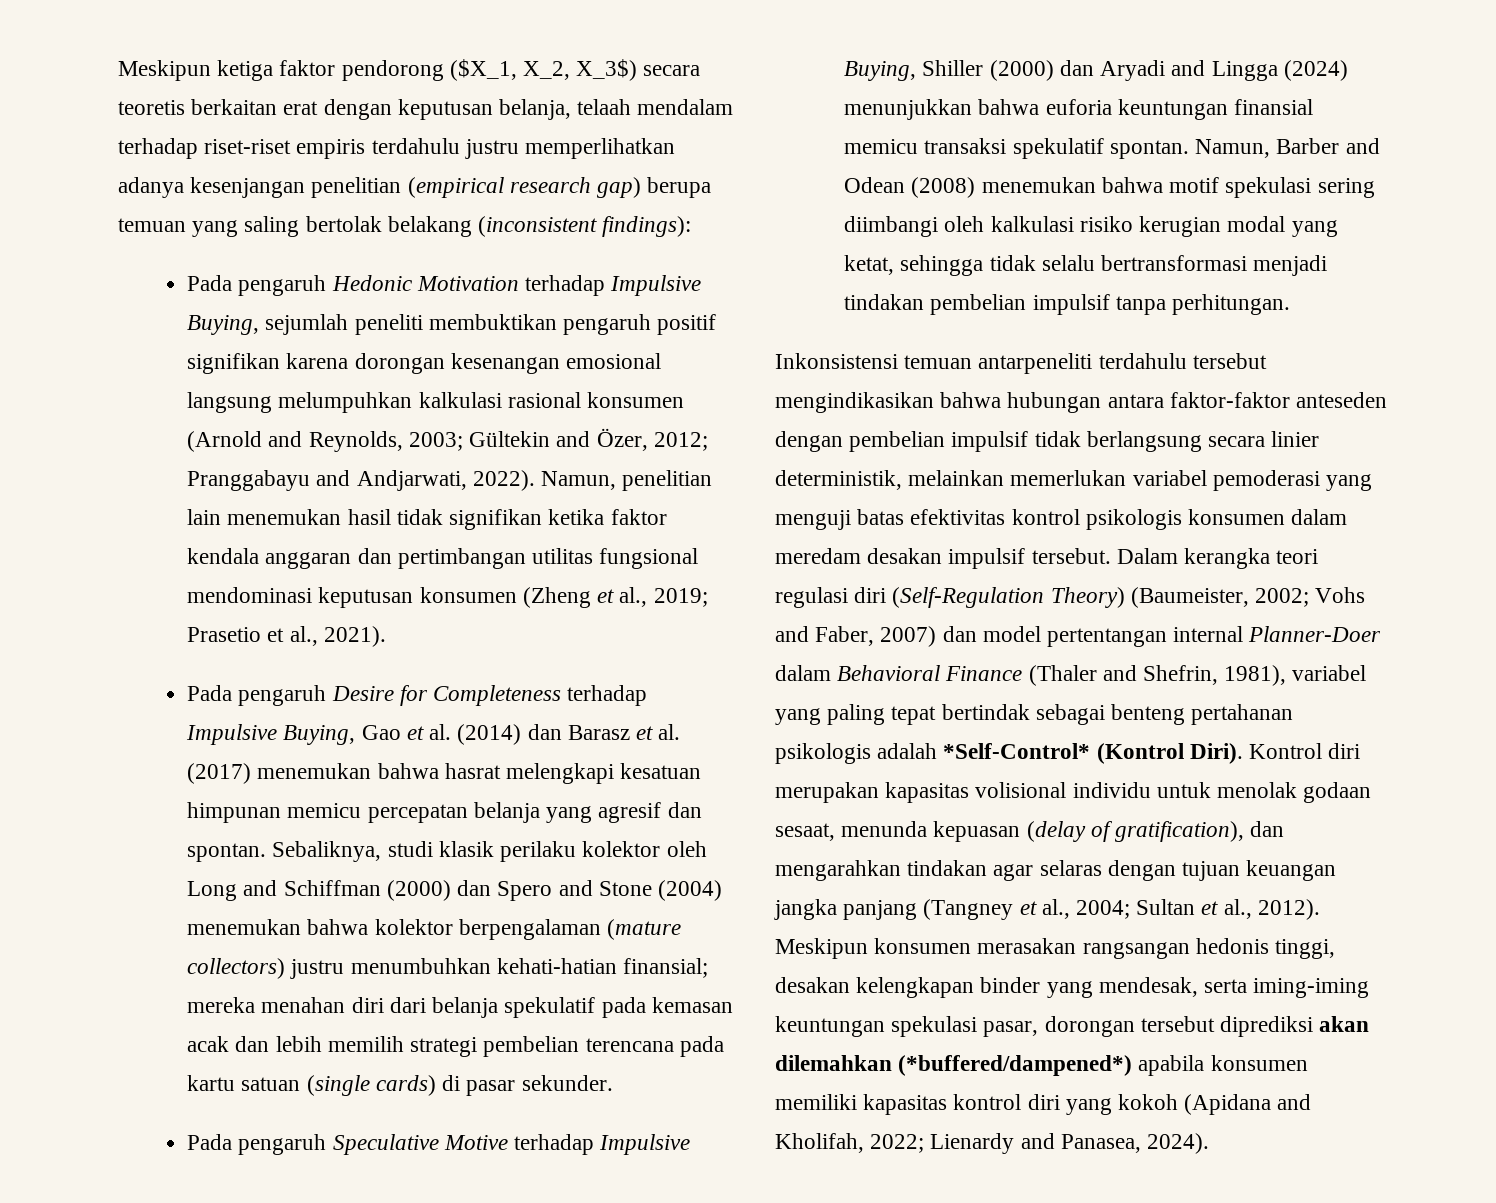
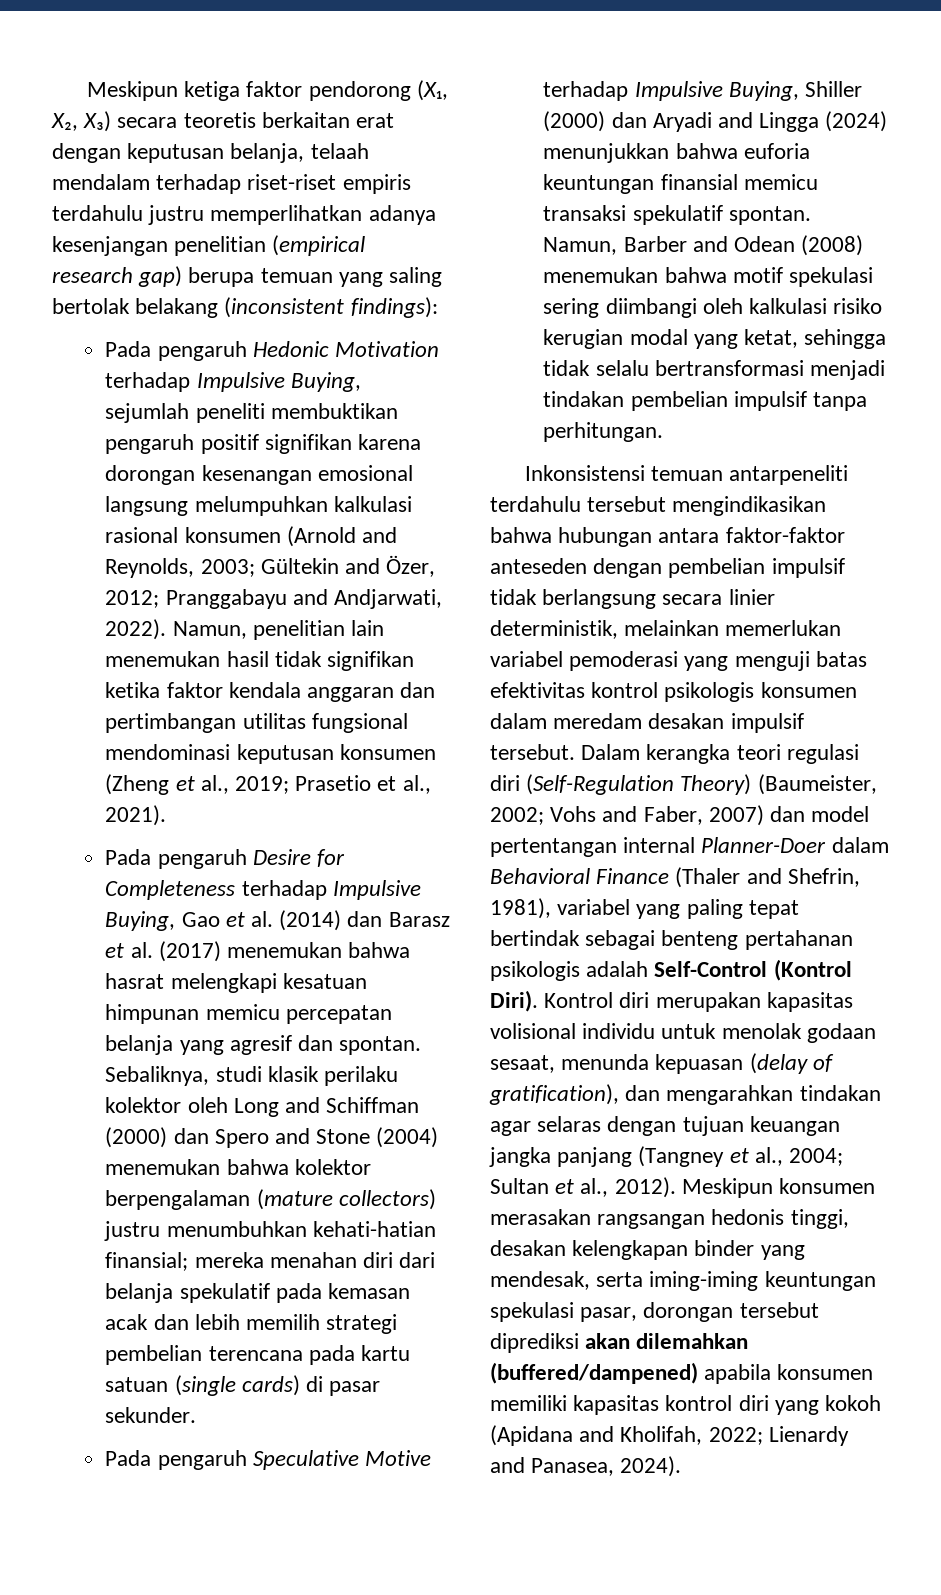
- Meskipun ketiga faktor pendorong ($X_1, X_2, X_3$) secara teoretis berkaitan erat dengan keputusan belanja, telaah mendalam terhadap riset-riset empiris terdahulu justru memperlihatkan adanya kesenjangan penelitian (empirical research gap) berupa temuan yang saling bertolak belakang (inconsistent findings):
+ Meskipun ketiga faktor pendorong (X₁, X₂, X₃) secara teoretis berkaitan erat dengan keputusan belanja, telaah mendalam terhadap riset-riset empiris terdahulu justru memperlihatkan adanya kesenjangan penelitian (empirical research gap) berupa temuan yang saling bertolak belakang (inconsistent findings):
- Dalam kerangka teori regulasi diri (Self-Regulation Theory) (Baumeister, 2002; Vohs and Faber, 2007) dan model pertentangan internal Planner-Doer dalam Behavioral Finance (Thaler and Shefrin, 1981), variabel yang paling tepat bertindak sebagai benteng pertahanan psikologis adalah *Self-Control* (Kontrol Diri).
+ Dalam kerangka teori regulasi diri (Self-Regulation Theory) (Baumeister, 2002; Vohs and Faber, 2007) dan model pertentangan internal Planner-Doer dalam Behavioral Finance (Thaler and Shefrin, 1981), variabel yang paling tepat bertindak sebagai benteng pertahanan psikologis adalah Self-Control (Kontrol Diri).
- Meskipun konsumen merasakan rangsangan hedonis tinggi, desakan kelengkapan binder yang mendesak, serta iming-iming keuntungan spekulasi pasar, dorongan tersebut diprediksi akan dilemahkan (*buffered/dampened*) apabila konsumen memiliki kapasitas kontrol diri yang kokoh (Apidana and Kholifah, 2022; Lienardy and Panasea, 2024).
+ Meskipun konsumen merasakan rangsangan hedonis tinggi, desakan kelengkapan binder yang mendesak, serta iming-iming keuntungan spekulasi pasar, dorongan tersebut diprediksi akan dilemahkan (buffered/dampened) apabila konsumen memiliki kapasitas kontrol diri yang kokoh (Apidana and Kholifah, 2022; Lienardy and Panasea, 2024).

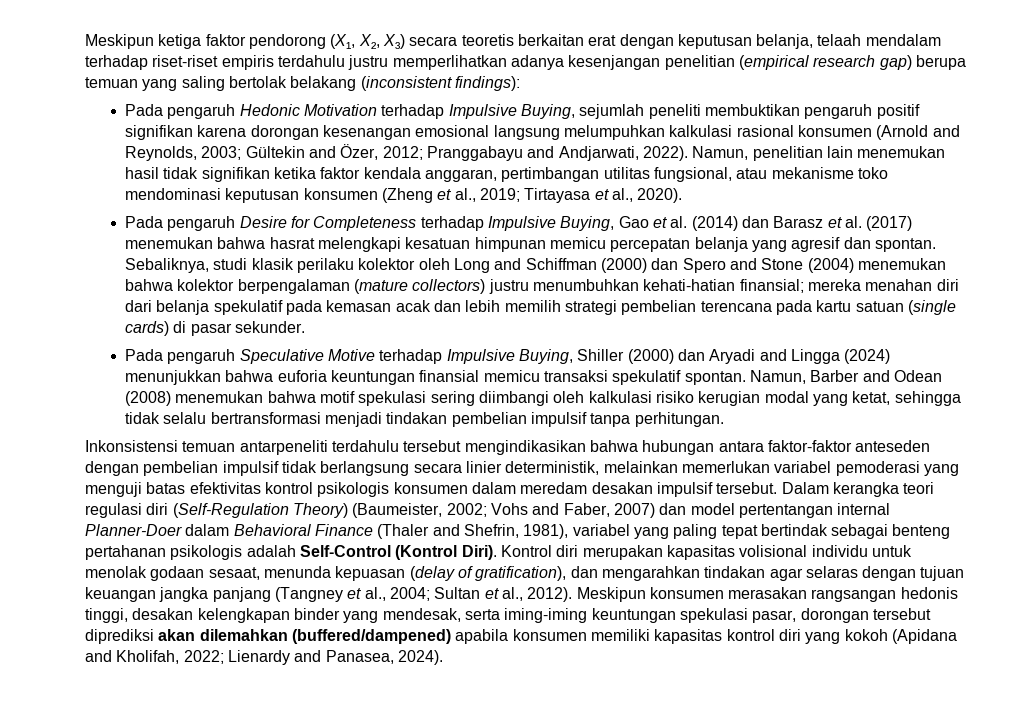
- Namun, penelitian lain menemukan hasil tidak signifikan ketika faktor kendala anggaran dan pertimbangan utilitas fungsional mendominasi keputusan konsumen (Zheng et al., 2019; Prasetio et al., 2021).
+ Namun, penelitian lain menemukan hasil tidak signifikan ketika faktor kendala anggaran, pertimbangan utilitas fungsional, atau mekanisme toko mendominasi keputusan konsumen (Zheng et al., 2019; Tirtayasa et al., 2020).

